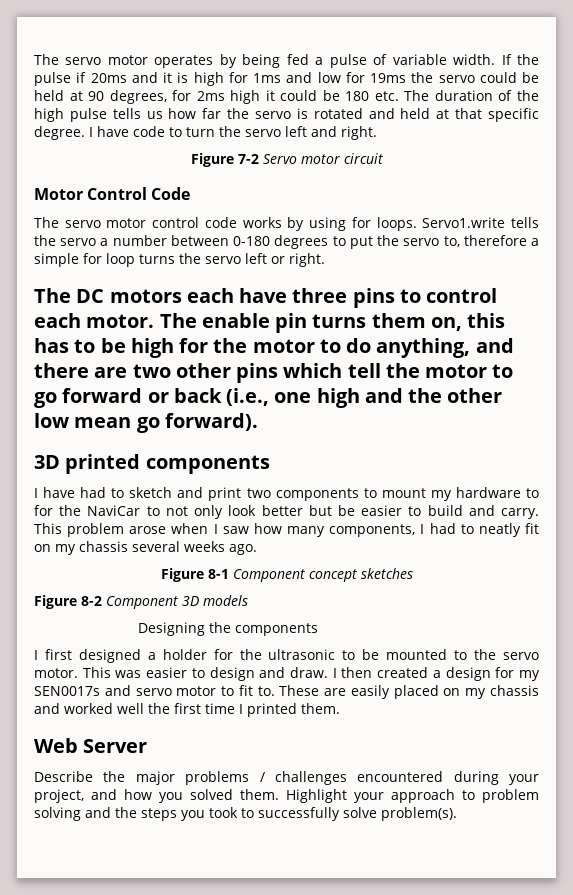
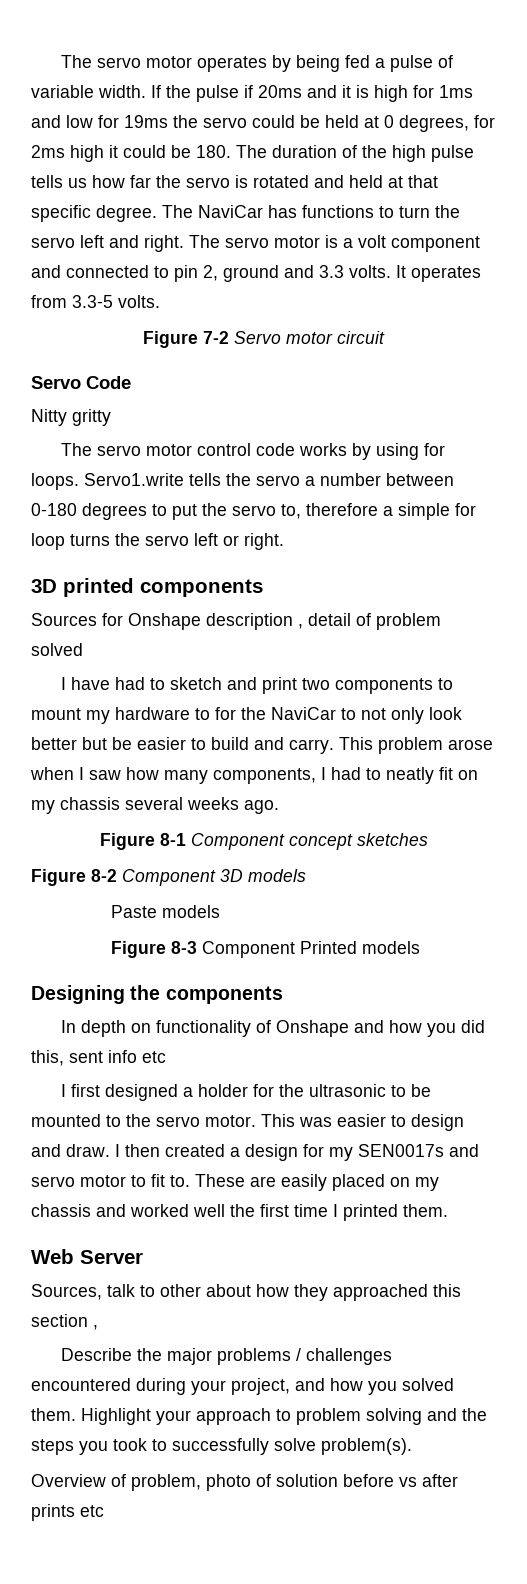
- If the pulse if 20ms and it is high for 1ms and low for 19ms the servo could be held at 90 degrees, for 2ms high it could be 180 etc. The duration of the high pulse tells us how far the servo is rotated and held at that specific degree.
+ If the pulse if 20ms and it is high for 1ms and low for 19ms the servo could be held at 0 degrees, for 2ms high it could be 180. The duration of the high pulse tells us how far the servo is rotated and held at that specific degree.
- I have code to turn the servo left and right.
+ The NaviCar has functions to turn the servo left and right. The servo motor is a volt component and connected to pin 2, ground and 3.3 volts. It operates from 3.3-5 volts.
- Motor Control Code
+ Servo Code
+ Nitty gritty
- The DC motors each have three pins to control each motor. The enable pin turns them on, this has to be high for the motor to do anything, and there are two other pins which tell the motor to go forward or back (i.e., one high and the other low mean go forward).
  3D printed components
+ Sources for Onshape description , detail of problem solved
+ Paste models
+ Figure 8-3 Component Printed models
  Designing the components
+ In depth on functionality of Onshape and how you did this, sent info etc
+ Sources, talk to other about how they approached this section ,
+ Overview of problem, photo of solution before vs after prints etc

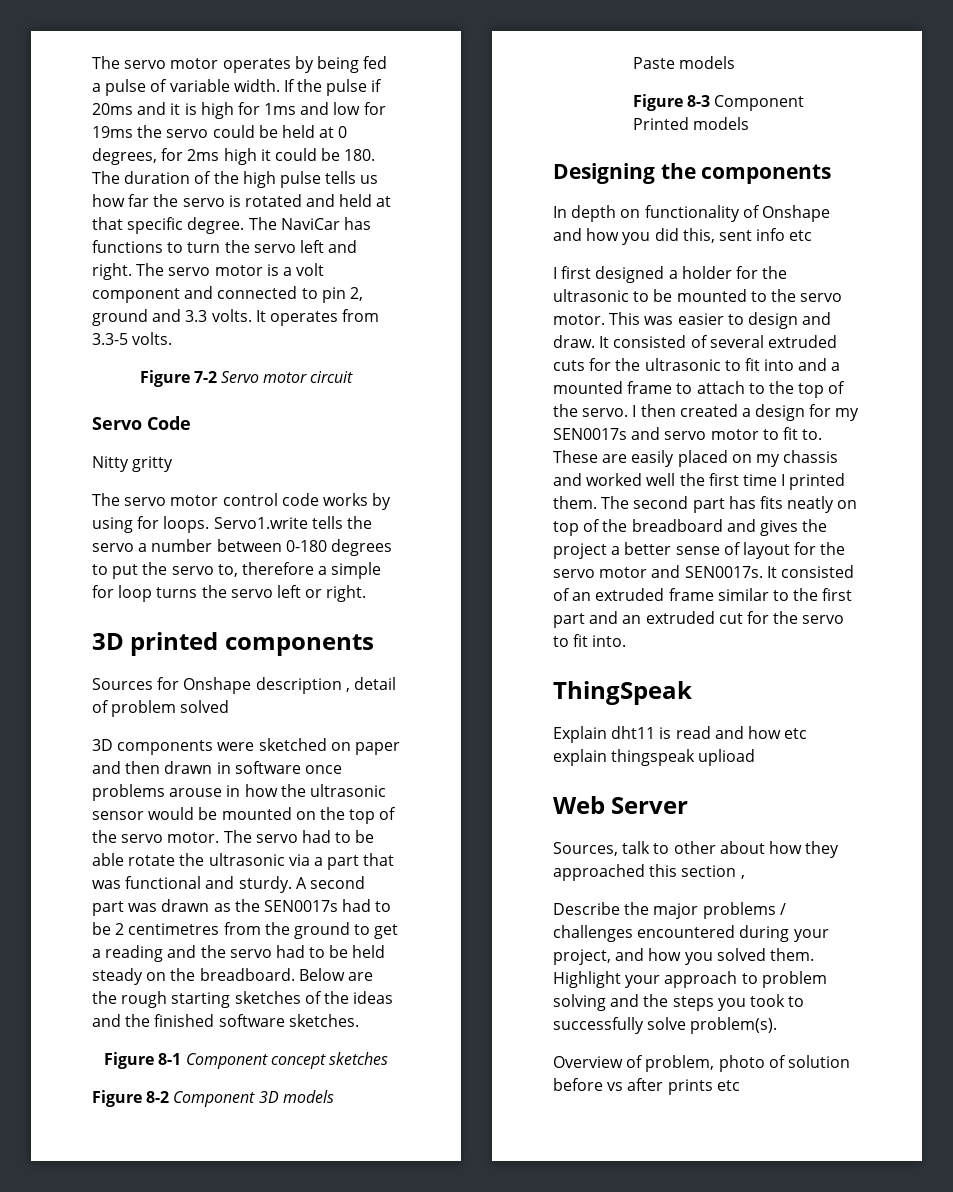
- I have had to sketch and print two components to mount my hardware to for the NaviCar to not only look better but be easier to build and carry. This problem arose when I saw how many components, I had to neatly fit on my chassis several weeks ago.
+ 3D components were sketched on paper and then drawn in software once problems arouse in how the ultrasonic sensor would be mounted on the top of the servo motor. The servo had to be able rotate the ultrasonic via a part that was functional and sturdy. A second part was drawn as the SEN0017s had to be 2 centimetres from the ground to get a reading and the servo had to be held steady on the breadboard. Below are the rough starting sketches of the ideas and the finished software sketches.
+ It consisted of several extruded cuts for the ultrasonic to fit into and a mounted frame to attach to the top of the servo.
+ The second part has fits neatly on top of the breadboard and gives the project a better sense of layout for the servo motor and SEN0017s. It consisted of an extruded frame similar to the first part and an extruded cut for the servo to fit into.
+ ThingSpeak
+ Explain dht11 is read and how etc explain thingspeak uplioad

